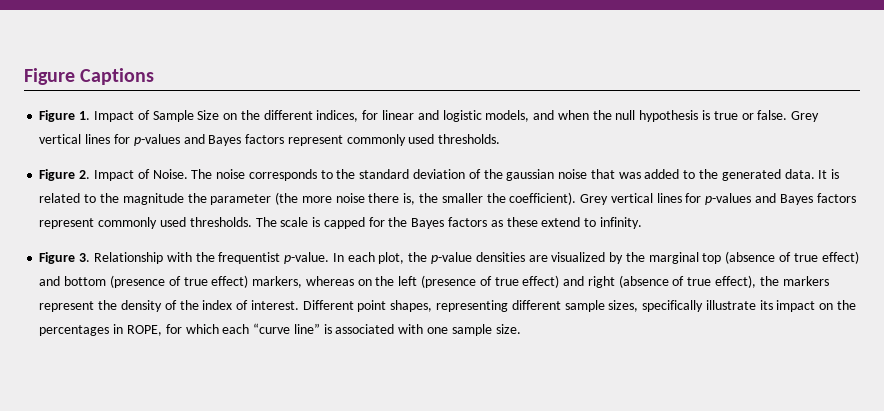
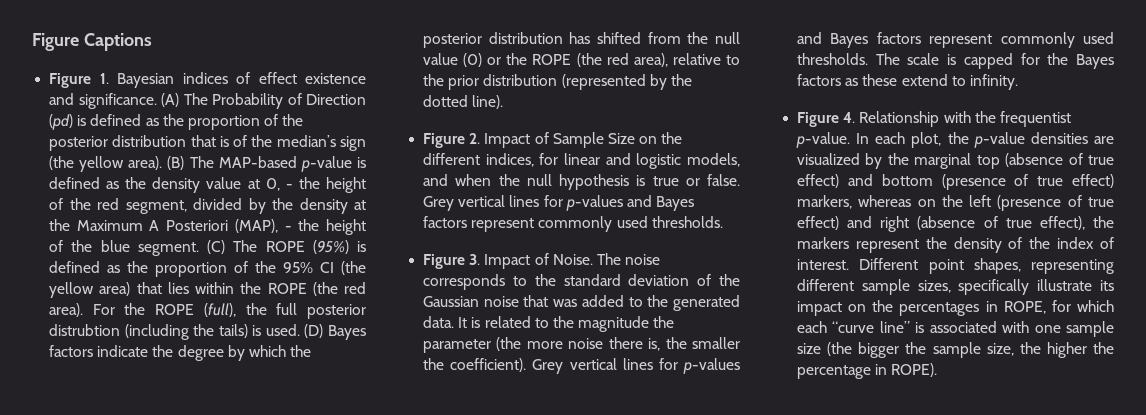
- Figure 1. Impact of Sample Size on the different indices, for linear and logistic models, and when the null hypothesis is true or false.
+ Figure 1. Bayesian indices of effect existence and significance. (A) The Probability of Direction (pd) is defined as the proportion of the posterior distribution that is of the median’s sign (the yellow area). (B) The MAP-based p-value is defined as the density value at 0, - the height of the red segment, divided by the density at the Maximum A Posteriori (MAP), - the height of the blue segment. (C) The ROPE (95%) is defined as the proportion of the 95% CI (the yellow area) that lies within the ROPE (the red area). For the ROPE (full), the full posterior distrubtion (including the tails) is used. (D) Bayes factors indicate the degree by which the posterior distribution has shifted from the null value (0) or the ROPE (the red area), relative to the prior distribution (represented by the dotted line).
+ Figure 2. Impact of Sample Size on the different indices, for linear and logistic models, and when the null hypothesis is true or false.
- Figure 2. Impact of Noise.
+ Figure 3. Impact of Noise.
- The noise corresponds to the standard deviation of the gaussian noise that was added to the generated data.
+ The noise corresponds to the standard deviation of the Gaussian noise that was added to the generated data.
- Figure 3. Relationship with the frequentist p-value.
+ Figure 4. Relationship with the frequentist p-value.
- Different point shapes, representing different sample sizes, specifically illustrate its impact on the percentages in ROPE, for which each “curve line” is associated with one sample size.
+ Different point shapes, representing different sample sizes, specifically illustrate its impact on the percentages in ROPE, for which each “curve line” is associated with one sample size (the bigger the sample size, the higher the percentage in ROPE).

